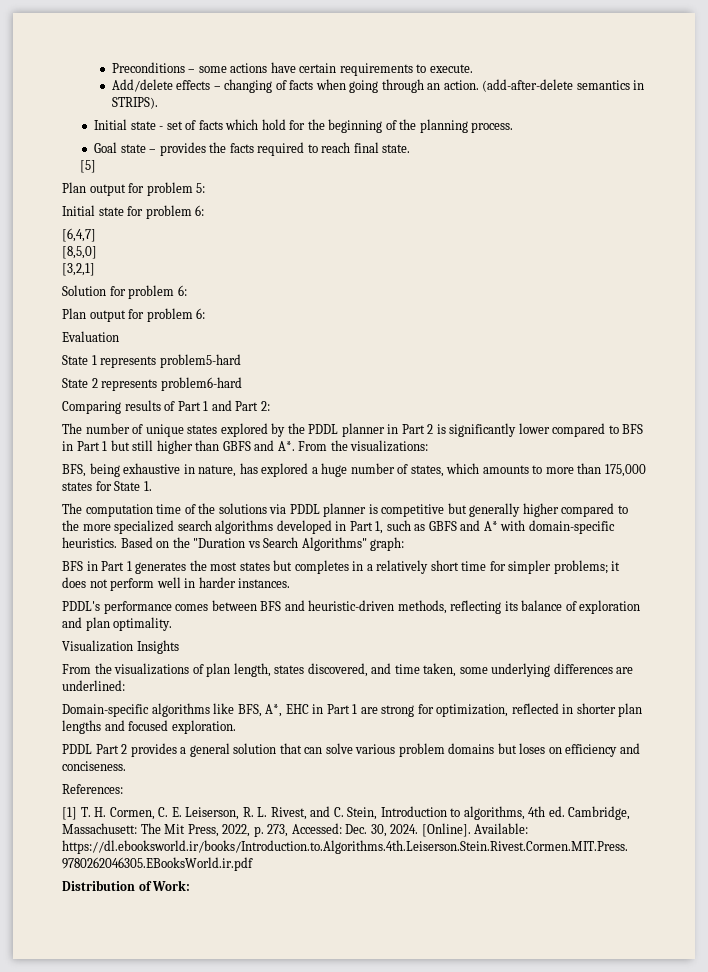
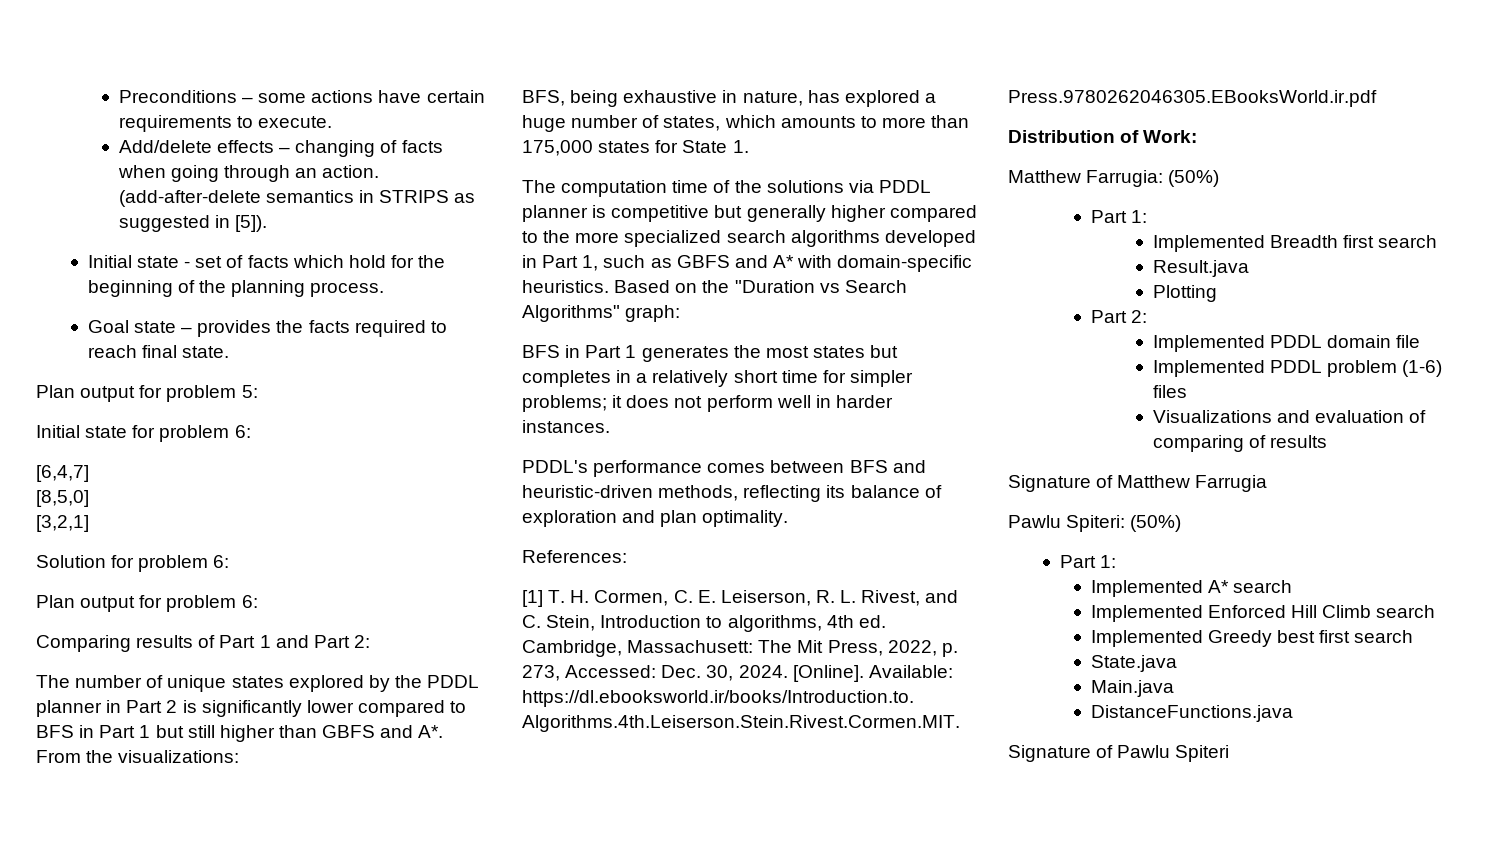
- (add-after-delete semantics in STRIPS).
+ (add-after-delete semantics in STRIPS as suggested in [5]).
- [5]
- Evaluation
- State 1 represents problem5-hard
- State 2 represents problem6-hard
- Visualization Insights
- From the visualizations of plan length, states discovered, and time taken, some underlying differences are underlined:
- Domain-specific algorithms like BFS, A*, EHC in Part 1 are strong for optimization, reflected in shorter plan lengths and focused exploration.
- PDDL Part 2 provides a general solution that can solve various problem domains but loses on efficiency and conciseness.
+ Matthew Farrugia: (50%)
+ Part 1:
+ Implemented Breadth first search
+ Result.java
+ Plotting
+ Part 2:
+ Implemented PDDL domain file
+ Implemented PDDL problem (1-6) files
+ Visualizations and evaluation of comparing of results
+ Signature of Matthew Farrugia
+ Pawlu Spiteri: (50%)
+ Part 1:
+ Implemented A* search
+ Implemented Enforced Hill Climb search
+ Implemented Greedy best first search
+ State.java
+ Main.java
+ DistanceFunctions.java
+ Signature of Pawlu Spiteri

